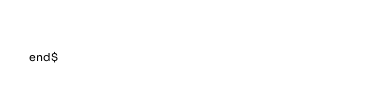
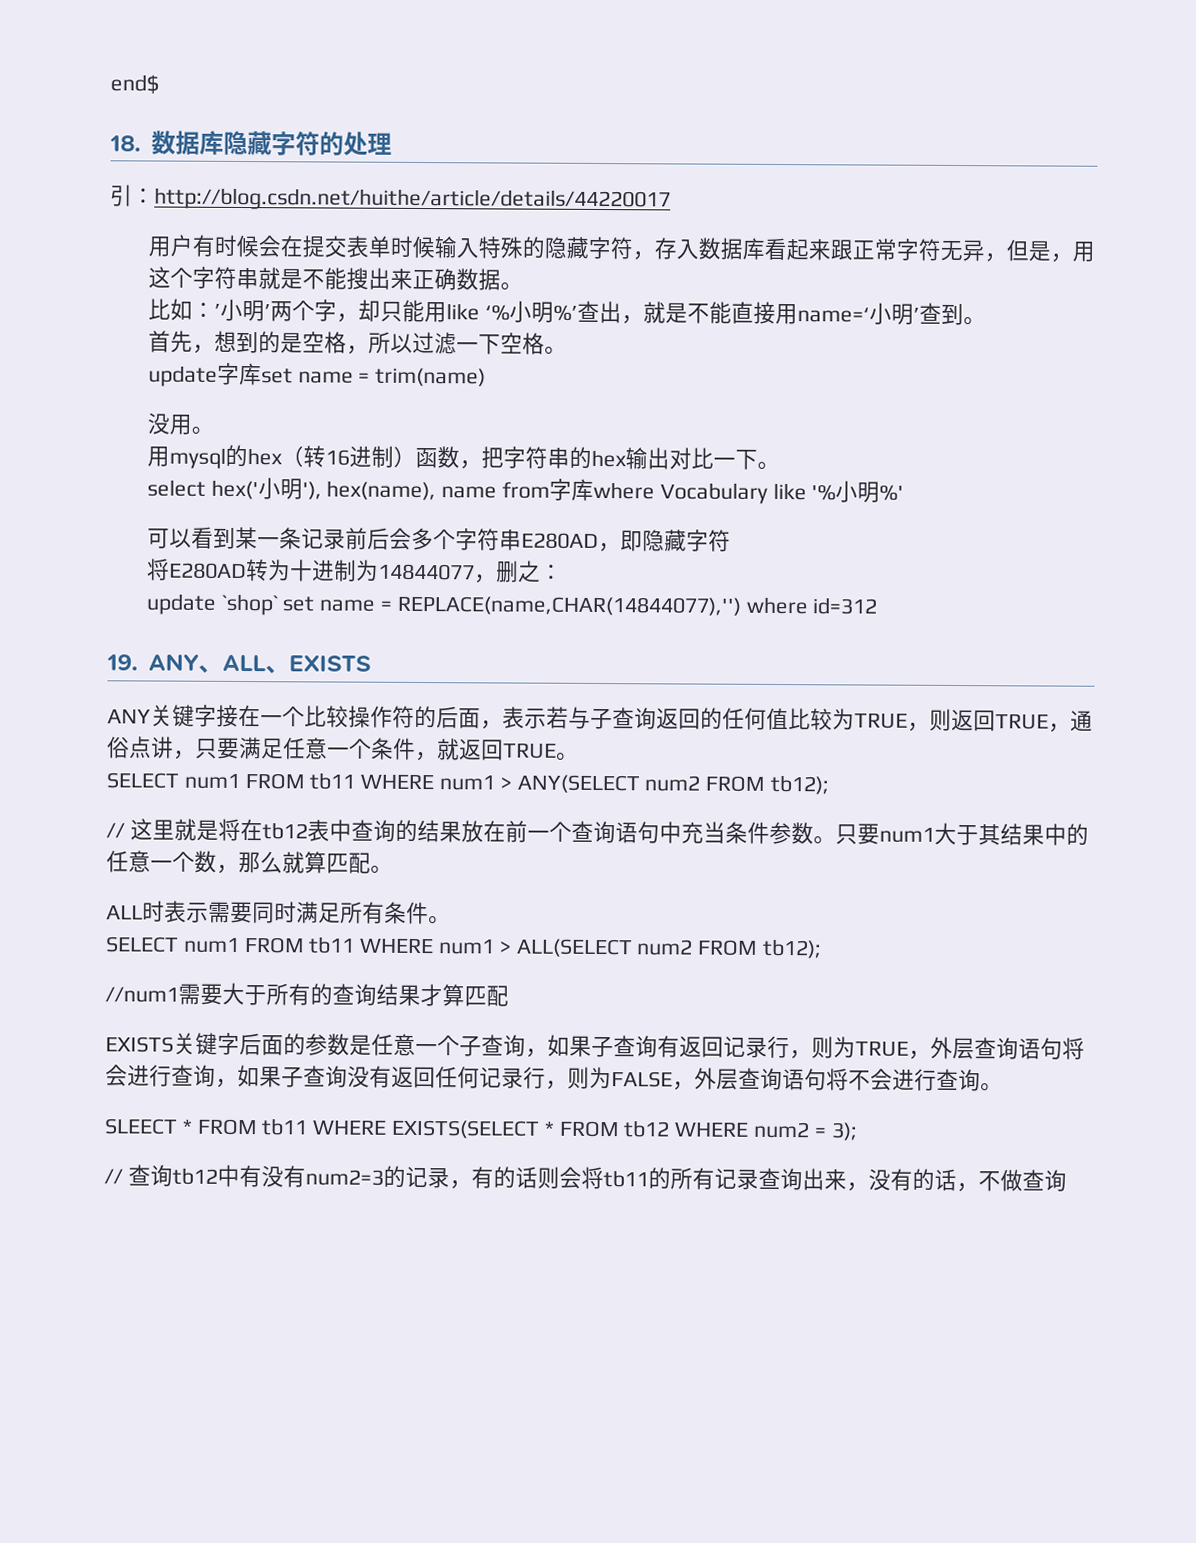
+ 18.数据库隐藏字符的处理
+ 引：http://blog.csdn.net/huithe/article/details/44220017
+ 用户有时候会在提交表单时候输入特殊的隐藏字符，存入数据库看起来跟正常字符无异，但是，用这个字符串就是不能搜出来正确数据。
+ 比如：’小明’两个字，却只能用like ‘%小明%’查出，就是不能直接用name=‘小明’查到。
+ 首先，想到的是空格，所以过滤一下空格。
+ update字库set name = trim(name)
+ 没用。
+ 用mysql的hex（转16进制）函数，把字符串的hex输出对比一下。
+ select hex('小明'), hex(name), name from字库where Vocabulary like '%小明%'
+ 可以看到某一条记录前后会多个字符串E280AD，即隐藏字符
+ 将E280AD转为十进制为14844077，删之：
+ update `shop` set name = REPLACE(name,CHAR(14844077),'') where id=312
+ 19. ANY、ALL、EXISTS
+ ANY关键字接在一个比较操作符的后面，表示若与子查询返回的任何值比较为TRUE，则返回TRUE，通俗点讲，只要满足任意一个条件，就返回TRUE。
+ SELECT num1 FROM tb11 WHERE num1 > ANY(SELECT num2 FROM tb12);
+ // 这里就是将在tb12表中查询的结果放在前一个查询语句中充当条件参数。只要num1大于其结果中的任意一个数，那么就算匹配。
+ ALL时表示需要同时满足所有条件。
+ SELECT num1 FROM tb11 WHERE num1 > ALL(SELECT num2 FROM tb12);
+ //num1需要大于所有的查询结果才算匹配
+ EXISTS关键字后面的参数是任意一个子查询，如果子查询有返回记录行，则为TRUE，外层查询语句将会进行查询，如果子查询没有返回任何记录行，则为FALSE，外层查询语句将不会进行查询。
+ SLEECT * FROM tb11 WHERE EXISTS(SELECT * FROM tb12 WHERE num2 = 3);
+ // 查询tb12中有没有num2=3的记录，有的话则会将tb11的所有记录查询出来，没有的话，不做查询

